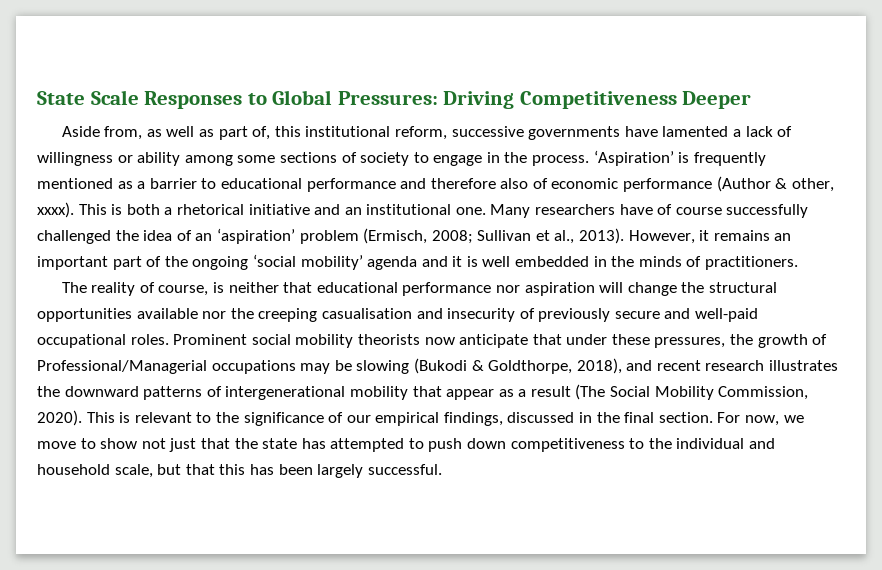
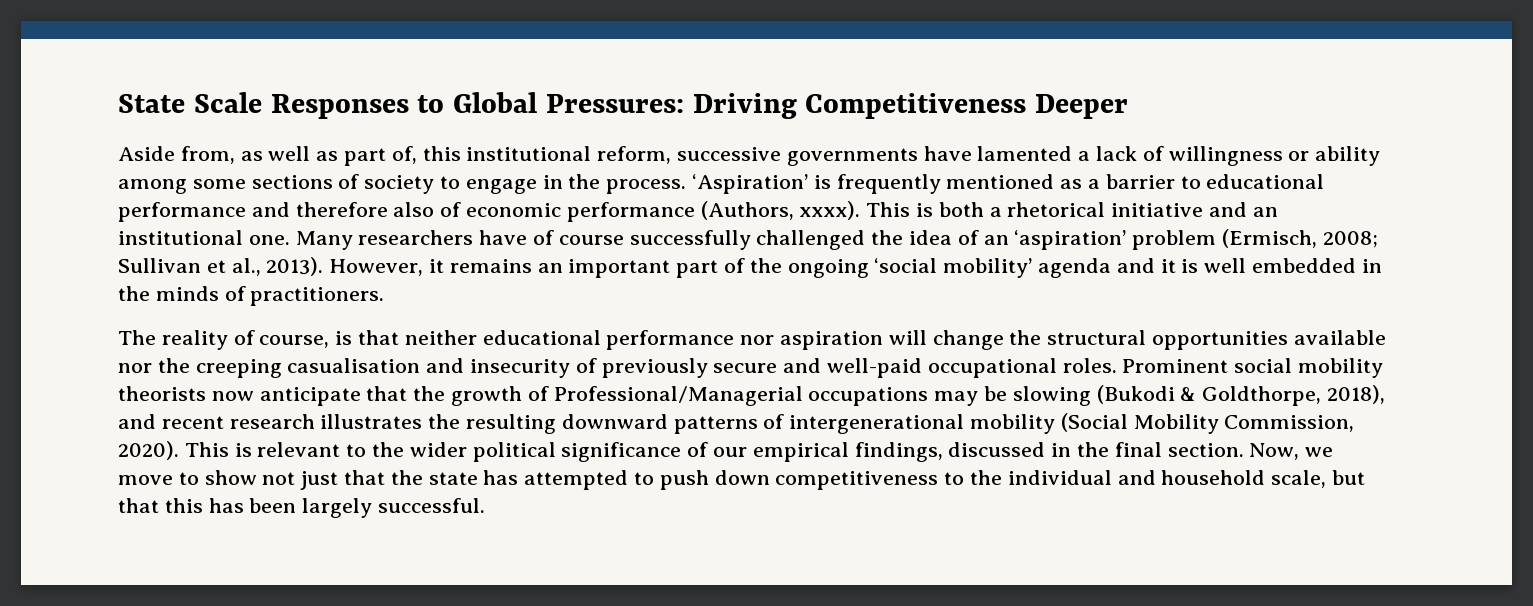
- ‘Aspiration’ is frequently mentioned as a barrier to educational performance and therefore also of economic performance (Author & other, xxxx).
+ ‘Aspiration’ is frequently mentioned as a barrier to educational performance and therefore also of economic performance (Authors, xxxx).
- The reality of course, is neither that educational performance nor aspiration will change the structural opportunities available nor the creeping casualisation and insecurity of previously secure and well-paid occupational roles.
+ The reality of course, is that neither educational performance nor aspiration will change the structural opportunities available nor the creeping casualisation and insecurity of previously secure and well-paid occupational roles.
- Prominent social mobility theorists now anticipate that under these pressures, the growth of Professional/Managerial occupations may be slowing (Bukodi & Goldthorpe, 2018), and recent research illustrates the downward patterns of intergenerational mobility that appear as a result (The Social Mobility Commission, 2020).
+ Prominent social mobility theorists now anticipate that the growth of Professional/Managerial occupations may be slowing (Bukodi & Goldthorpe, 2018), and recent research illustrates the resulting downward patterns of intergenerational mobility (Social Mobility Commission, 2020).
- This is relevant to the significance of our empirical findings, discussed in the final section.
+ This is relevant to the wider political significance of our empirical findings, discussed in the final section.
- For now, we move to show not just that the state has attempted to push down competitiveness to the individual and household scale, but that this has been largely successful.
+ Now, we move to show not just that the state has attempted to push down competitiveness to the individual and household scale, but that this has been largely successful.

